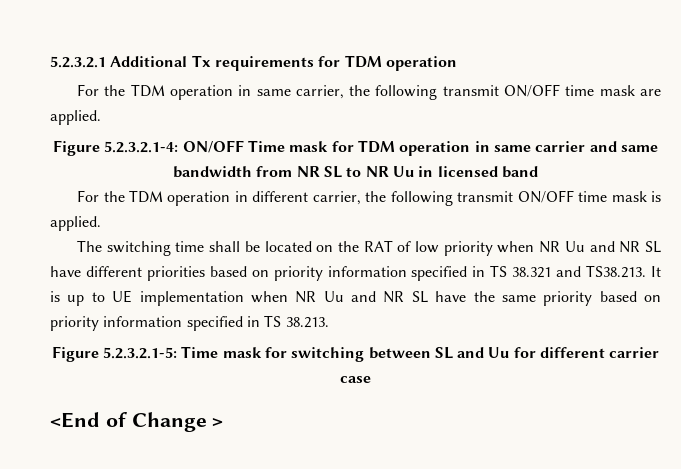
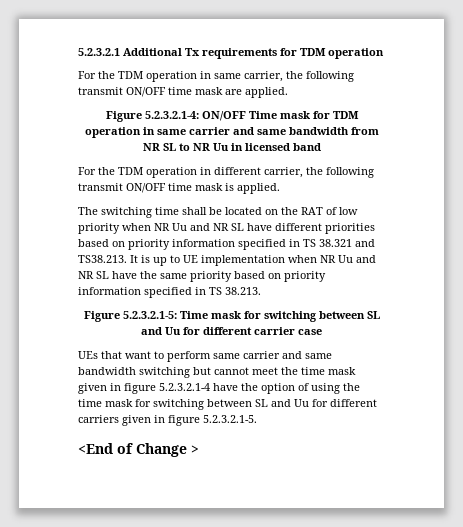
+ UEs that want to perform same carrier and same bandwidth switching but cannot meet the time mask given in figure 5.2.3.2.1-4 have the option of using the time mask for switching between SL and Uu for different carriers given in figure 5.2.3.2.1-5.

